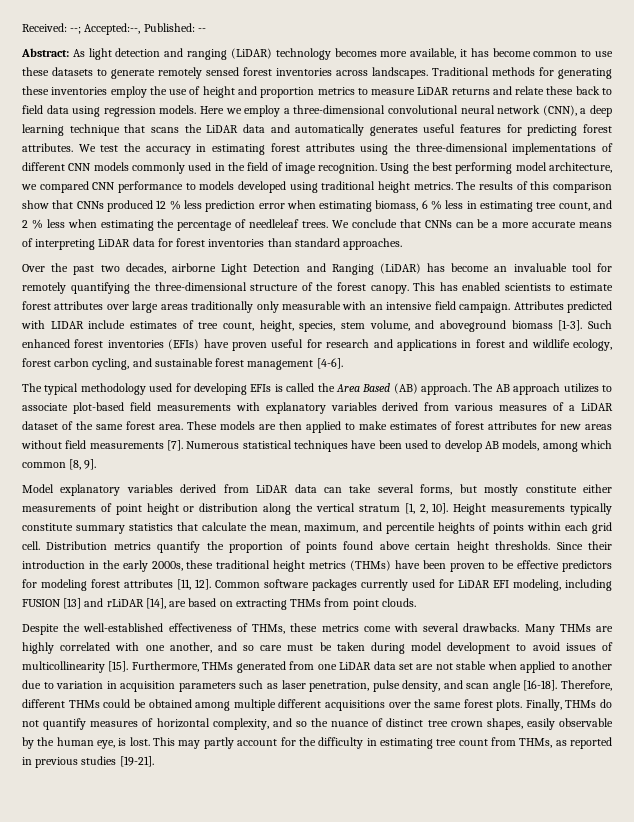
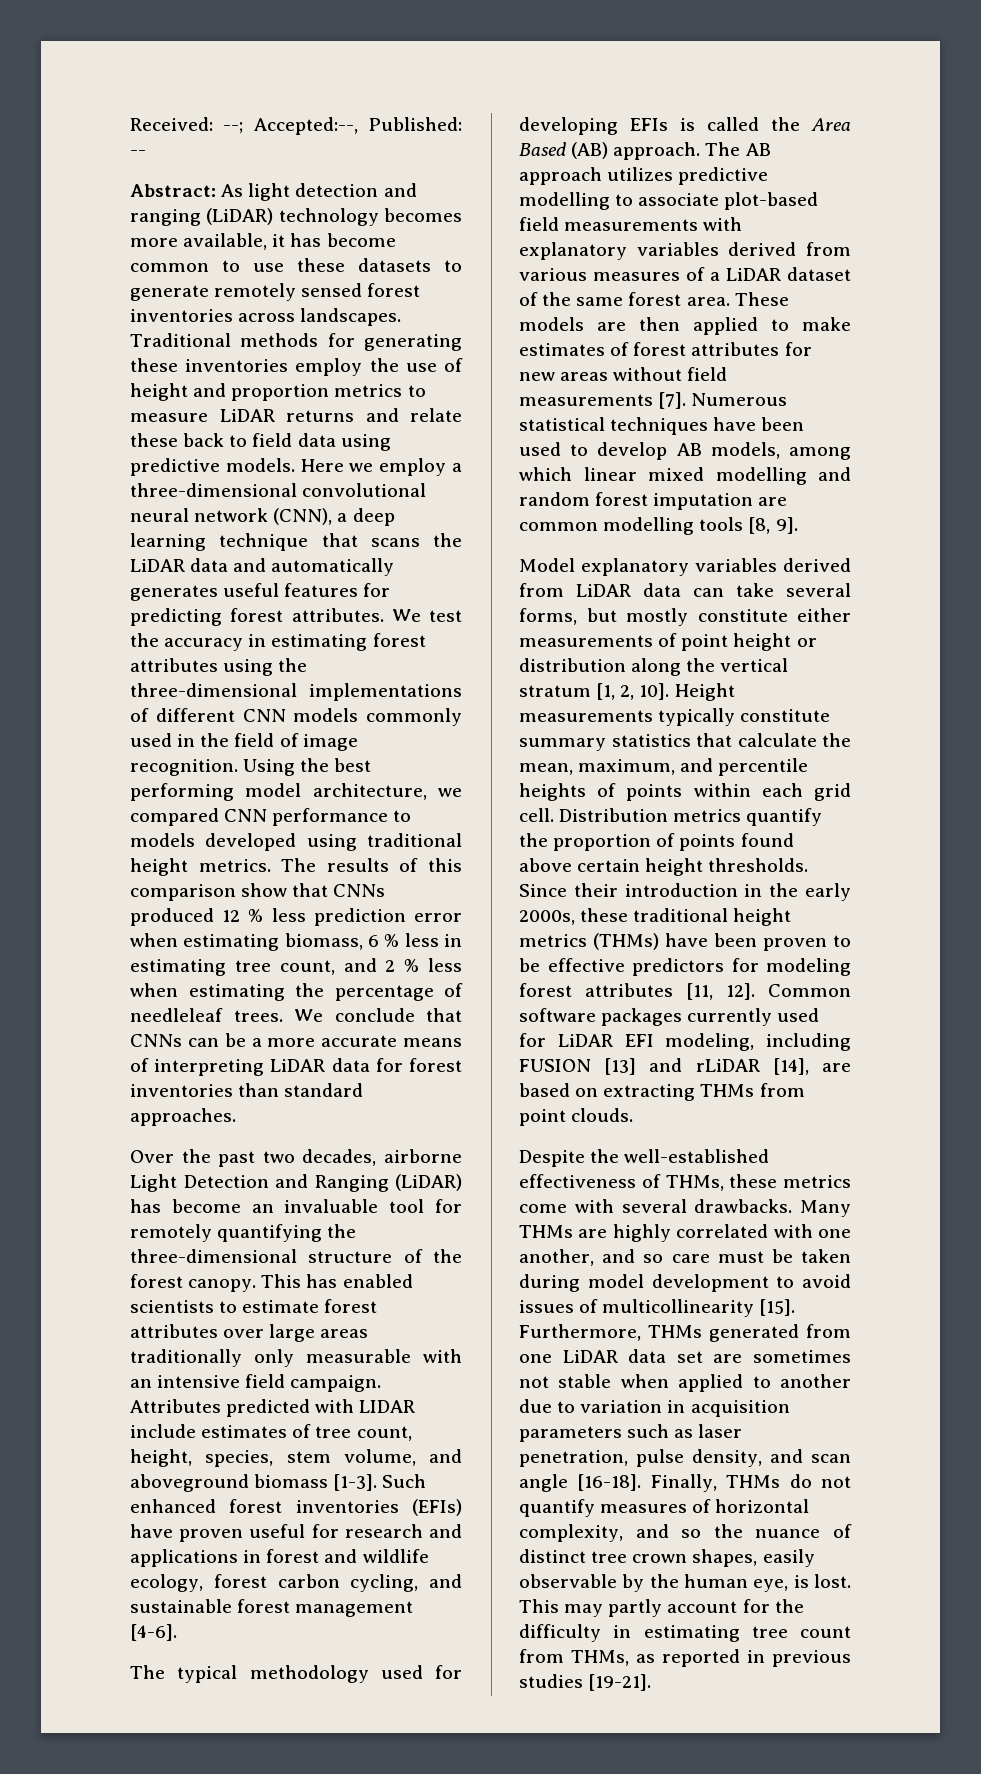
- Traditional methods for generating these inventories employ the use of height and proportion metrics to measure LiDAR returns and relate these back to field data using regression models.
+ Traditional methods for generating these inventories employ the use of height and proportion metrics to measure LiDAR returns and relate these back to field data using predictive models.
- The AB approach utilizes to associate plot-based field measurements with explanatory variables derived from various measures of a LiDAR dataset of the same forest area.
+ The AB approach utilizes predictive modelling to associate plot-based field measurements with explanatory variables derived from various measures of a LiDAR dataset of the same forest area.
- Numerous statistical techniques have been used to develop AB models, among which common [8, 9].
+ Numerous statistical techniques have been used to develop AB models, among which linear mixed modelling and random forest imputation are common modelling tools [8, 9].
- Furthermore, THMs generated from one LiDAR data set are not stable when applied to another due to variation in acquisition parameters such as laser penetration, pulse density, and scan angle [16-18].
+ Furthermore, THMs generated from one LiDAR data set are sometimes not stable when applied to another due to variation in acquisition parameters such as laser penetration, pulse density, and scan angle [16-18].
- Therefore, different THMs could be obtained among multiple different acquisitions over the same forest plots.

